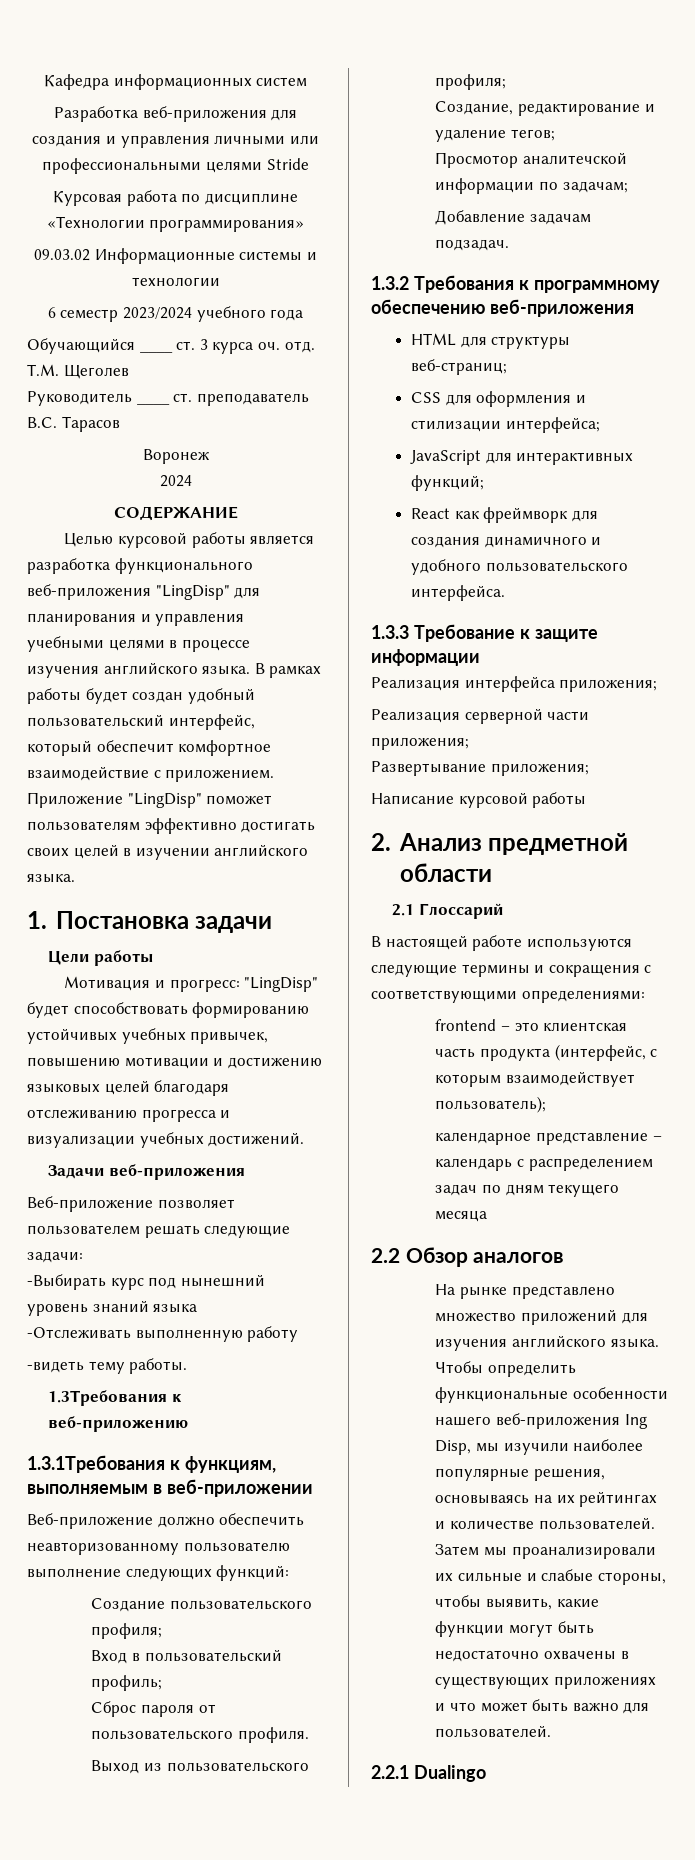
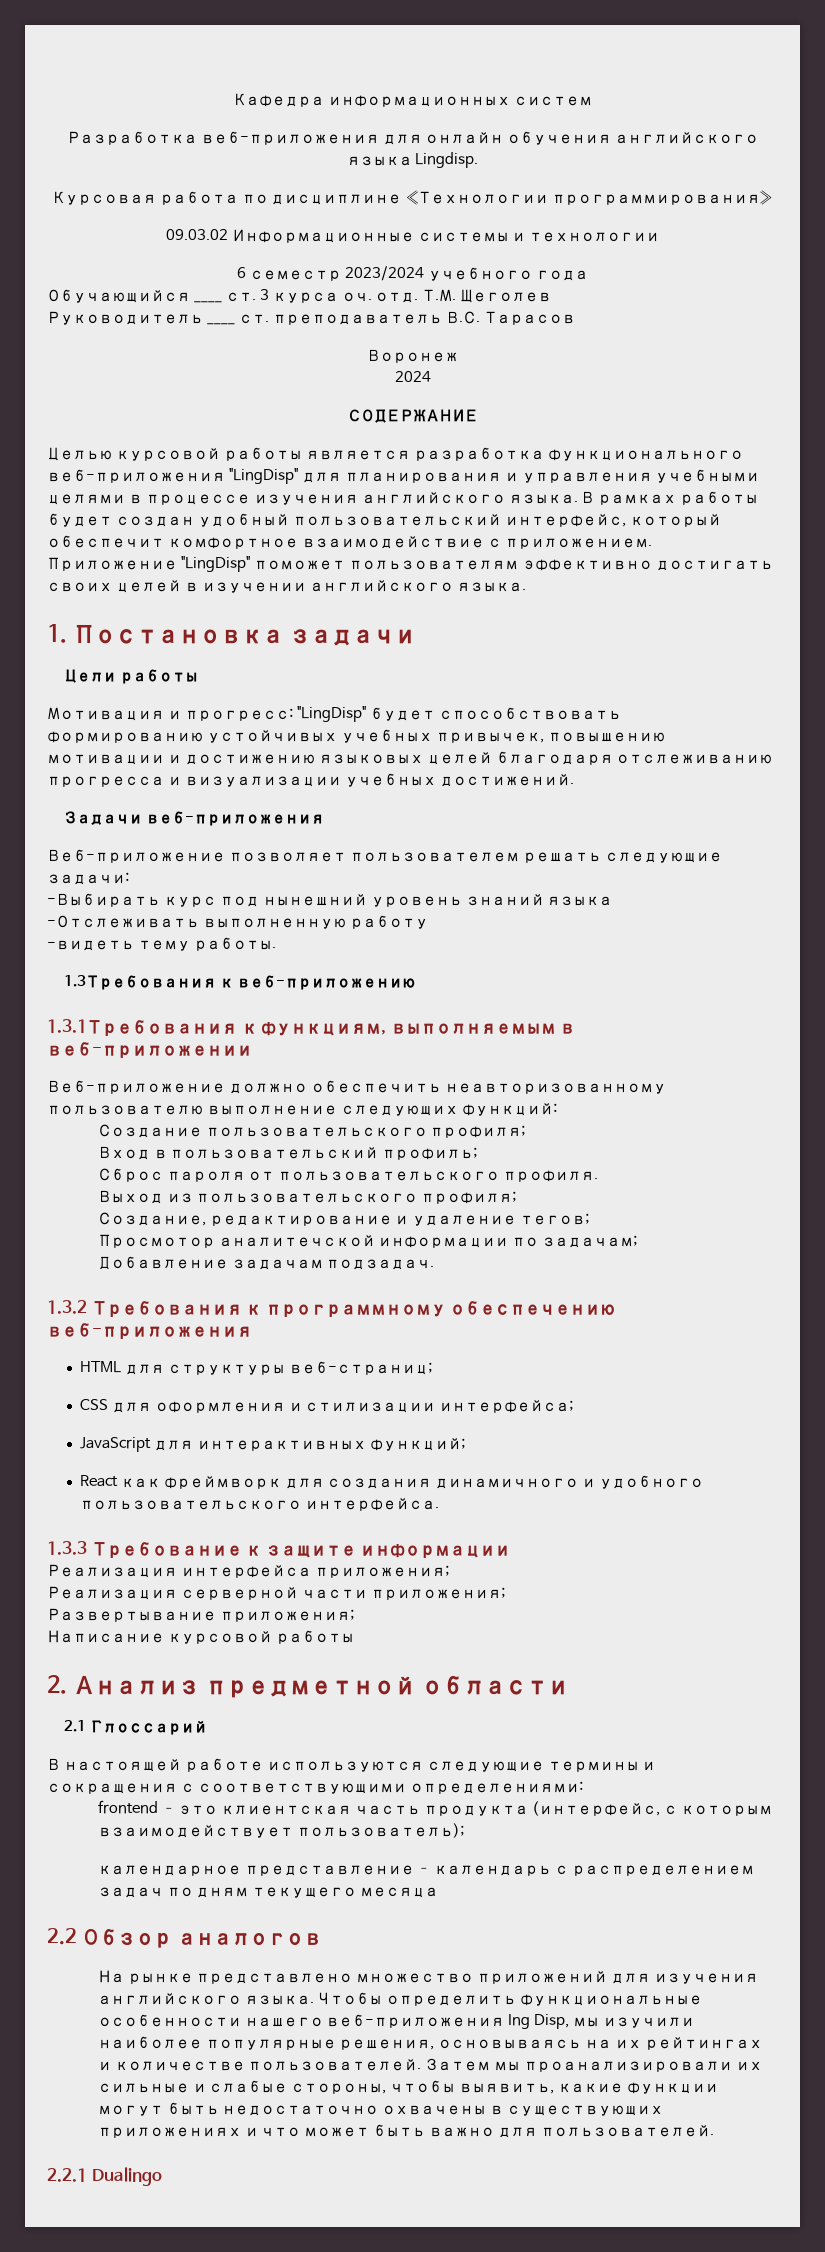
- Разработка веб-приложения для создания и управления личными или профессиональными целями Stride
+ Разработка веб-приложения для онлайн обучения английского языка Lingdisp.

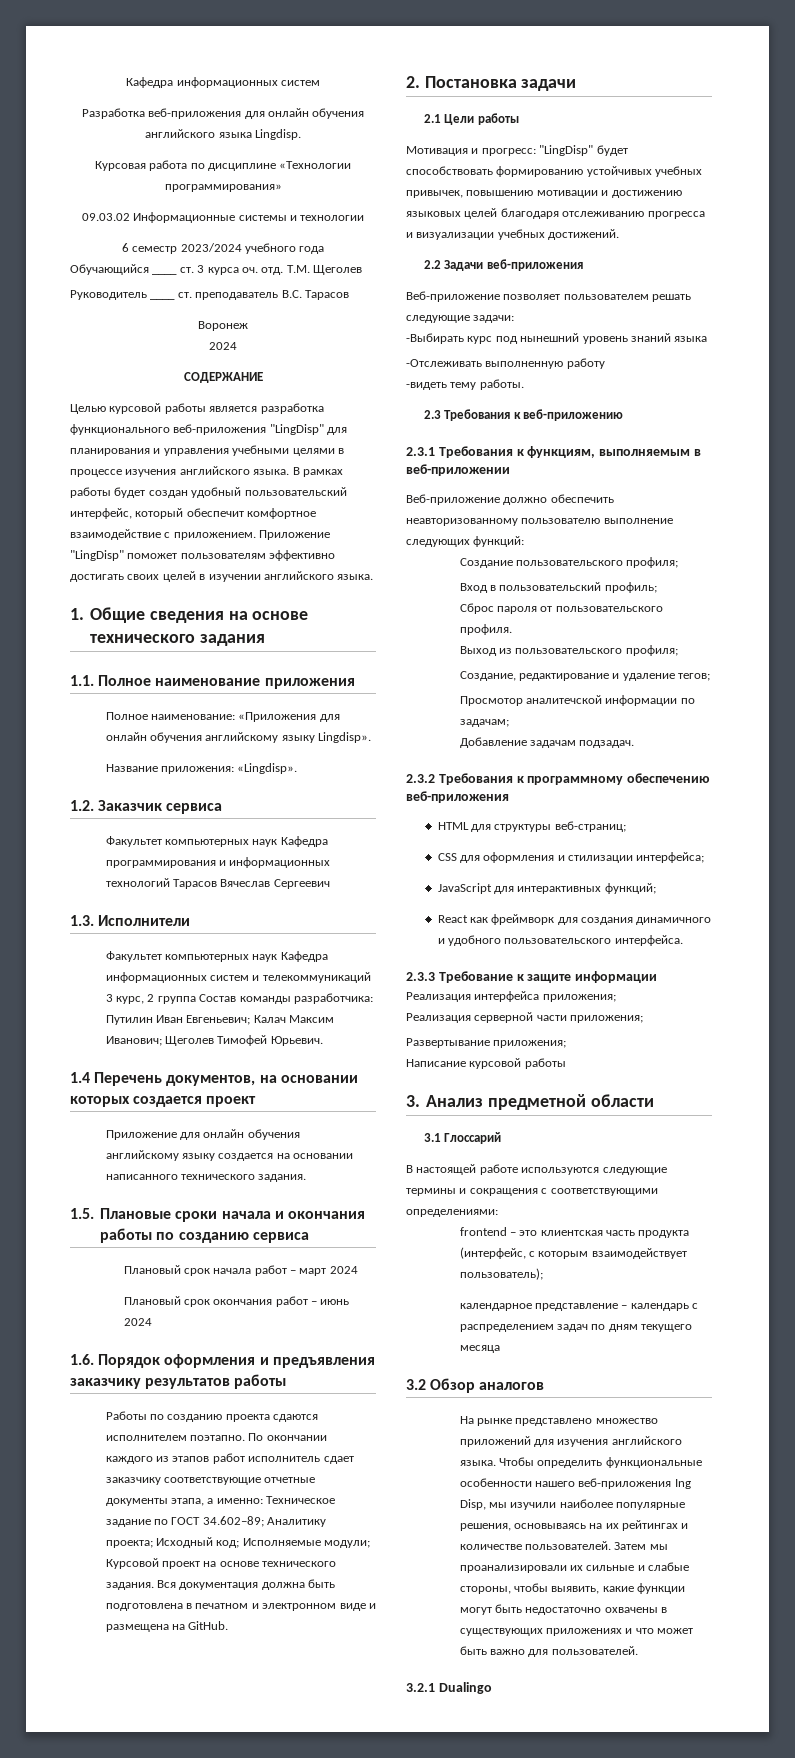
- 1. Постановка задачи
+ 1. Общие сведения на основе технического задания
+ 1.1. Полное наименование приложения
+ Полное наименование: «Приложения для онлайн обучения английскому языку Lingdisp».
+ Название приложения: «Lingdisp».
+ 1.2. Заказчик сервиса
+ Факультет компьютерных наук Кафедра программирования и информационных технологий Тарасов Вячеслав Сергеевич
+ 1.3. Исполнители
+ Факультет компьютерных наук Кафедра информационных систем и телекоммуникаций 3 курс, 2 группа Состав команды разработчика: Путилин Иван Евгеньевич; Калач Максим Иванович; Щеголев Тимофей Юрьевич.
+ 1.4 Перечень документов, на основании которых создается проект
+ Приложение для онлайн обучения английскому языку создается на основании написанного технического задания.
+ 1.5. Плановые сроки начала и окончания работы по созданию сервиса
+ Плановый срок начала работ – март 2024
+ Плановый срок окончания работ – июнь 2024
+ 1.6. Порядок оформления и предъявления заказчику результатов работы
+ Работы по созданию проекта сдаются исполнителем поэтапно. По окончании каждого из этапов работ исполнитель сдает заказчику соответствующие отчетные документы этапа, а именно: Техническое задание по ГОСТ 34.602–89; Аналитику проекта; Исходный код; Исполняемые модули; Курсовой проект на основе технического задания. Вся документация должна быть подготовлена в печатном и электронном виде и размещена на GitHub.
+ 2. Постановка задачи
- Цели работы
+ 2.1 Цели работы
- Задачи веб-приложения
+ 2.2 Задачи веб-приложения
- 1.3Требования к веб-приложению
+ 2.3 Требования к веб-приложению
- 1.3.1Требования к функциям, выполняемым в веб-приложении
+ 2.3.1 Требования к функциям, выполняемым в веб-приложении
- 1.3.2 Требования к программному обеспечению веб-приложения
+ 2.3.2 Требования к программному обеспечению веб-приложения
- 1.3.3 Требование к защите информации
+ 2.3.3 Требование к защите информации
- 2. Анализ предметной области
+ 3. Анализ предметной области
- 2.1 Глоссарий
+ 3.1 Глоссарий
- 2.2 Обзор аналогов
+ 3.2 Обзор аналогов
- 2.2.1 Dualingo
+ 3.2.1 Dualingo

